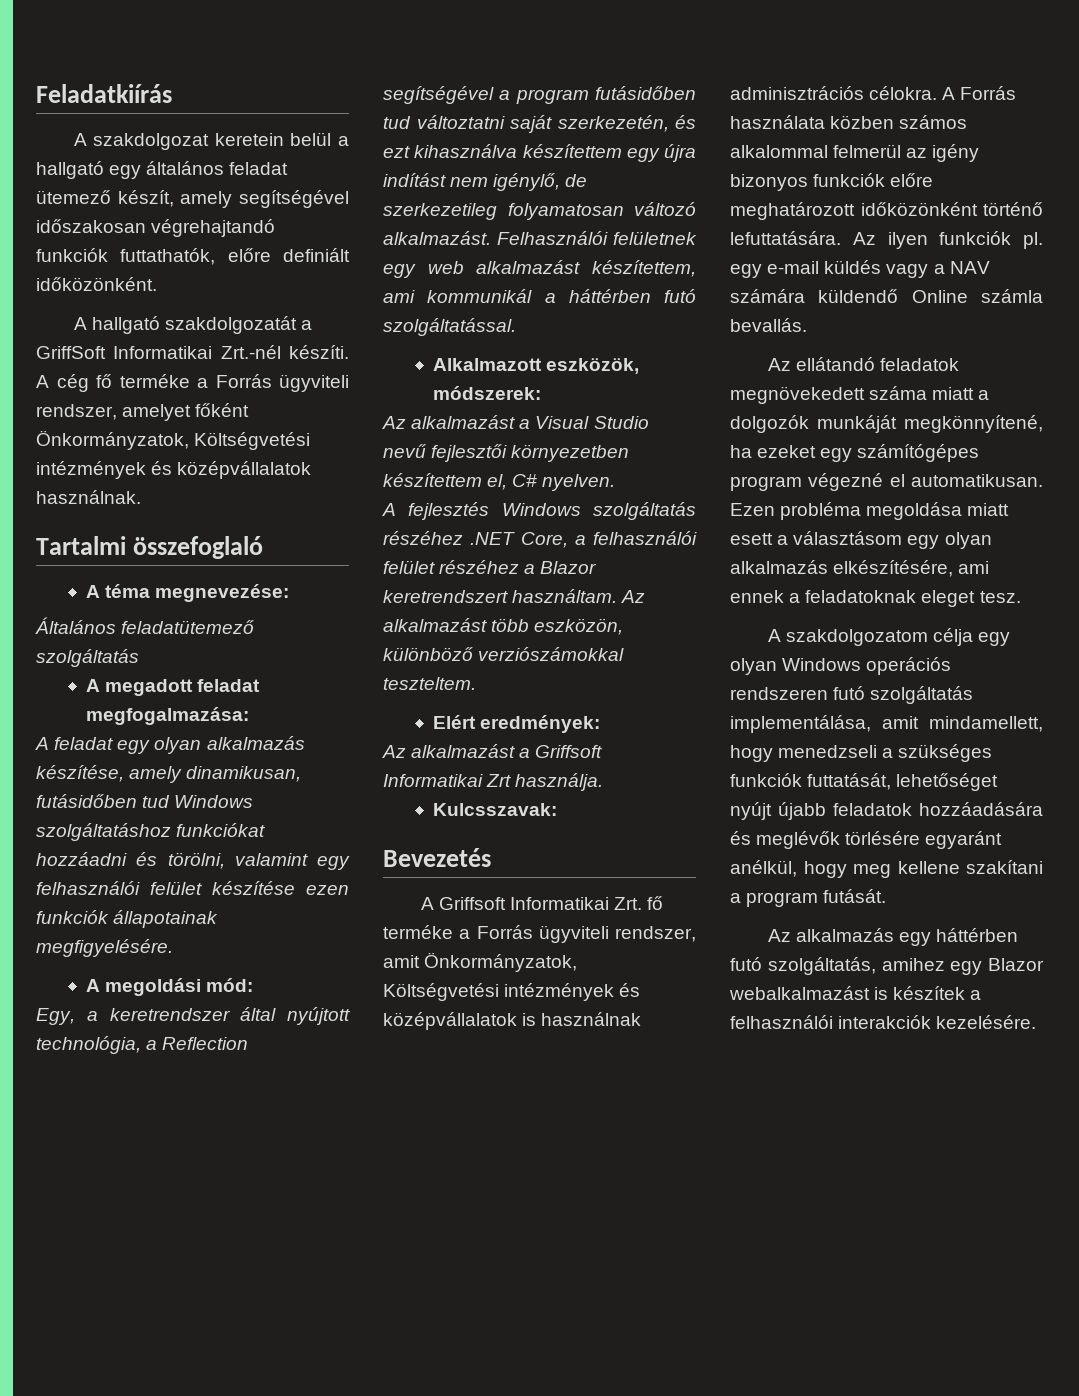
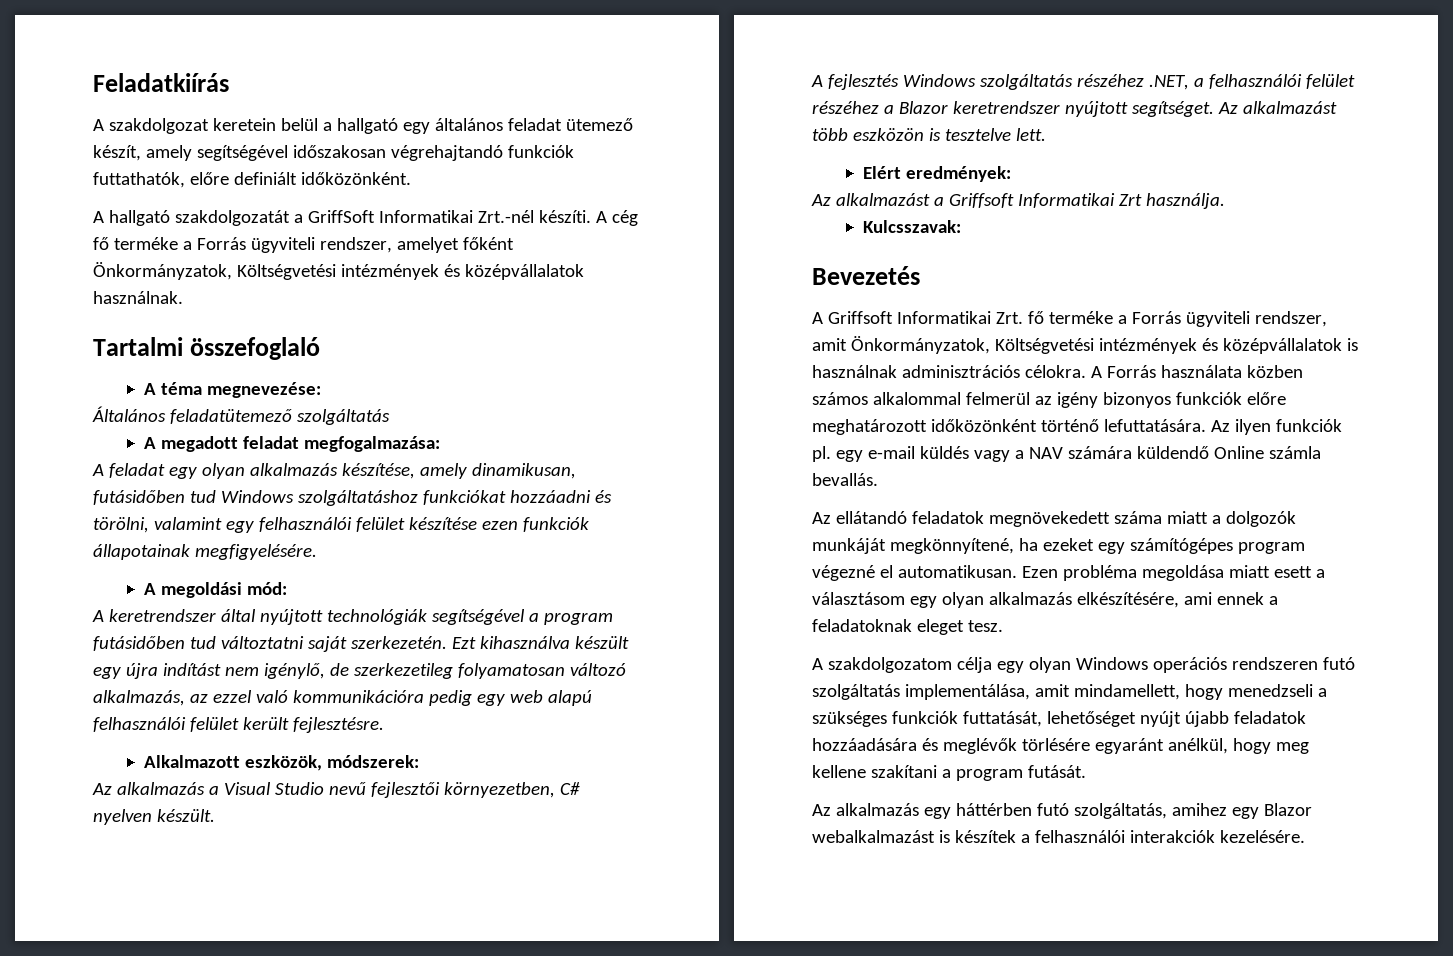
- Egy, a keretrendszer által nyújtott technológia, a Reflection segítségével a program futásidőben tud változtatni saját szerkezetén, és ezt kihasználva készítettem egy újra indítást nem igénylő, de szerkezetileg folyamatosan változó alkalmazást. Felhasználói felületnek egy web alkalmazást készítettem, ami kommunikál a háttérben futó szolgáltatással.
+ A keretrendszer által nyújtott technológiák segítségével a program futásidőben tud változtatni saját szerkezetén. Ezt kihasználva készült egy újra indítást nem igénylő, de szerkezetileg folyamatosan változó alkalmazás, az ezzel való kommunikációra pedig egy web alapú felhasználói felület került fejlesztésre.
- Az alkalmazást a Visual Studio nevű fejlesztői környezetben készítettem el, C# nyelven.
+ Az alkalmazás a Visual Studio nevű fejlesztői környezetben, C# nyelven készült.
- A fejlesztés Windows szolgáltatás részéhez .NET Core, a felhasználói felület részéhez a Blazor keretrendszert használtam. Az alkalmazást több eszközön, különböző verziószámokkal teszteltem.
+ A fejlesztés Windows szolgáltatás részéhez .NET, a felhasználói felület részéhez a Blazor keretrendszer nyújtott segítséget. Az alkalmazást több eszközön is tesztelve lett.

